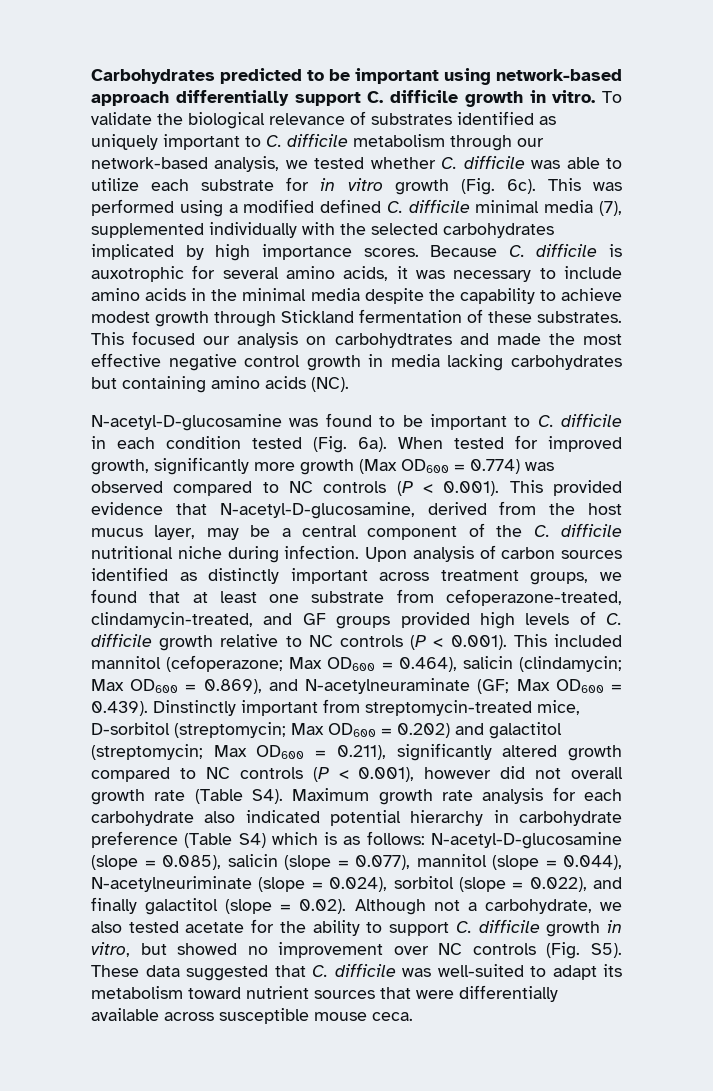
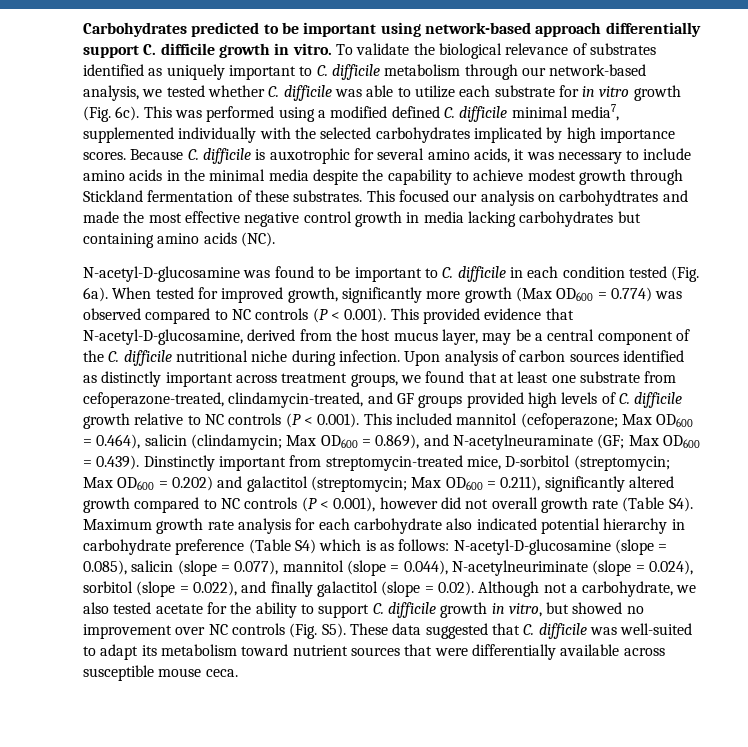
- This was performed using a modified defined C. difficile minimal media (7), supplemented individually with the selected carbohydrates implicated by high importance scores.
+ This was performed using a modified defined C. difficile minimal media7, supplemented individually with the selected carbohydrates implicated by high importance scores.

